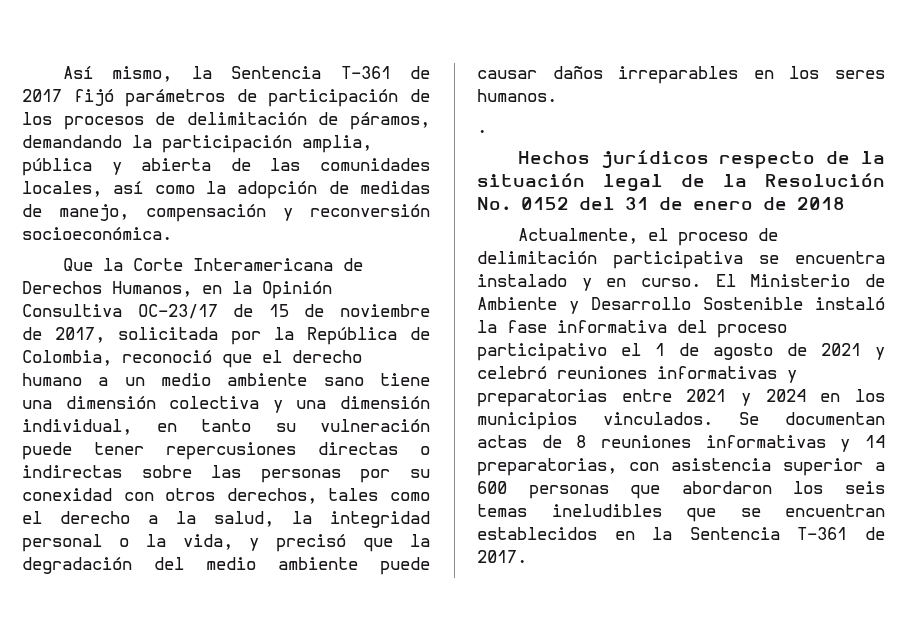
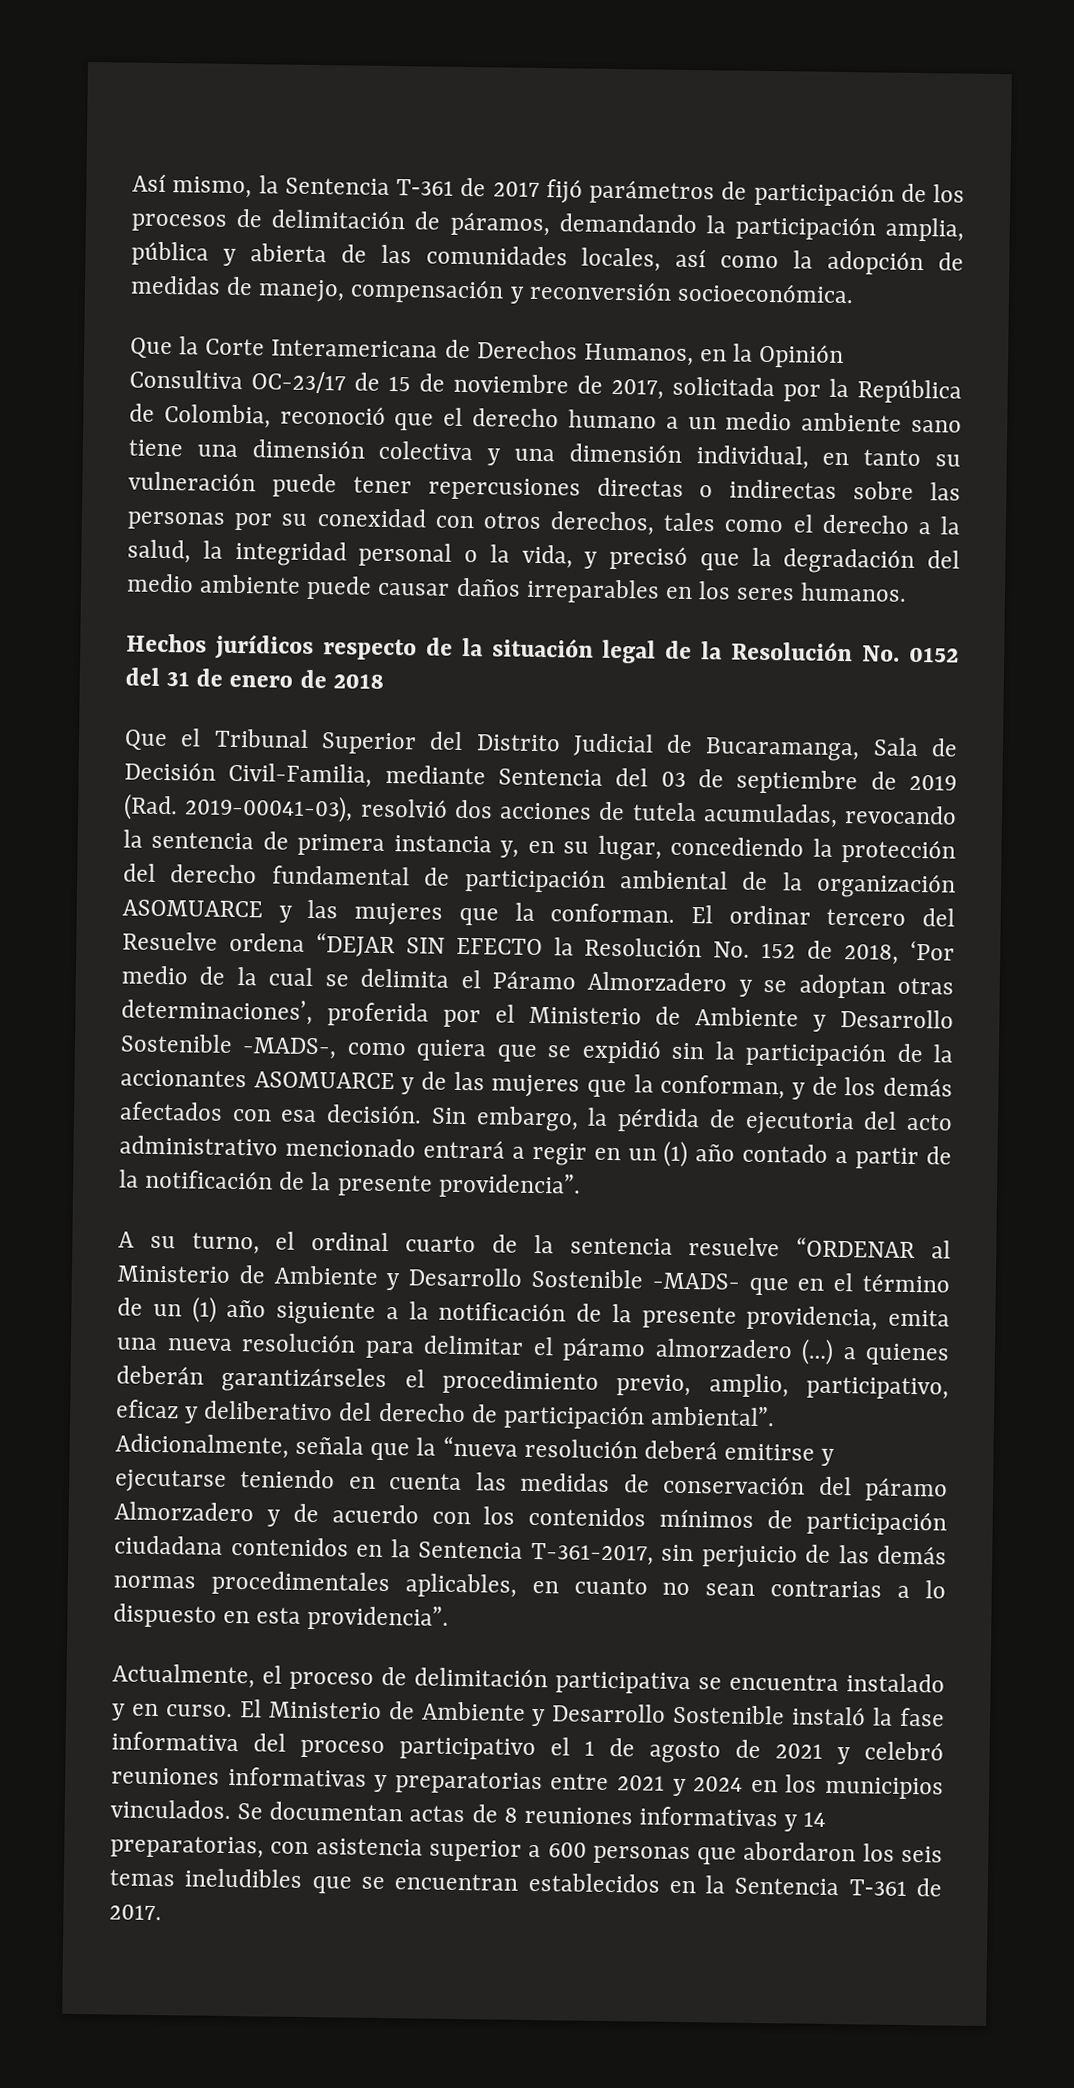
- .
+ Que el Tribunal Superior del Distrito Judicial de Bucaramanga, Sala de Decisión Civil-Familia, mediante Sentencia del 03 de septiembre de 2019 (Rad. 2019-00041-03), resolvió dos acciones de tutela acumuladas, revocando la sentencia de primera instancia y, en su lugar, concediendo la protección del derecho fundamental de participación ambiental de la organización ASOMUARCE y las mujeres que la conforman. El ordinar tercero del Resuelve ordena “DEJAR SIN EFECTO la Resolución No. 152 de 2018, ‘Por medio de la cual se delimita el Páramo Almorzadero y se adoptan otras determinaciones’, proferida por el Ministerio de Ambiente y Desarrollo Sostenible -MADS-, como quiera que se expidió sin la participación de la accionantes ASOMUARCE y de las mujeres que la conforman, y de los demás afectados con esa decisión. Sin embargo, la pérdida de ejecutoria del acto administrativo mencionado entrará a regir en un (1) año contado a partir de la notificación de la presente providencia”.
+ A su turno, el ordinal cuarto de la sentencia resuelve “ORDENAR al Ministerio de Ambiente y Desarrollo Sostenible -MADS- que en el término de un (1) año siguiente a la notificación de la presente providencia, emita una nueva resolución para delimitar el páramo almorzadero (…) a quienes deberán garantizárseles el procedimiento previo, amplio, participativo, eficaz y deliberativo del derecho de participación ambiental”. Adicionalmente, señala que la “nueva resolución deberá emitirse y ejecutarse teniendo en cuenta las medidas de conservación del páramo Almorzadero y de acuerdo con los contenidos mínimos de participación ciudadana contenidos en la Sentencia T-361-2017, sin perjuicio de las demás normas procedimentales aplicables, en cuanto no sean contrarias a lo dispuesto en esta providencia”.

